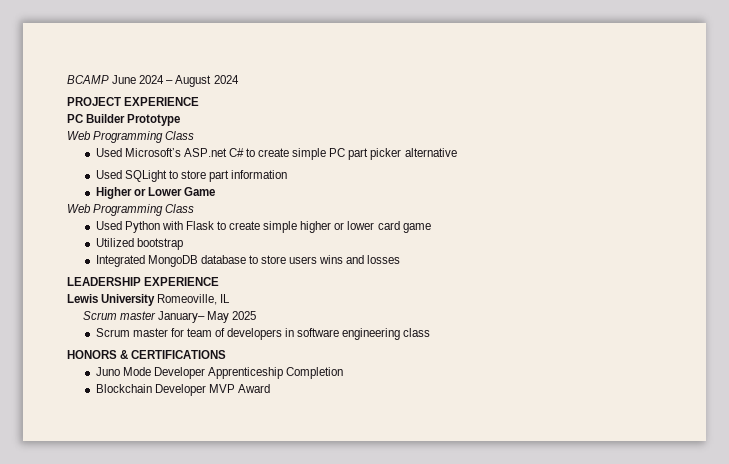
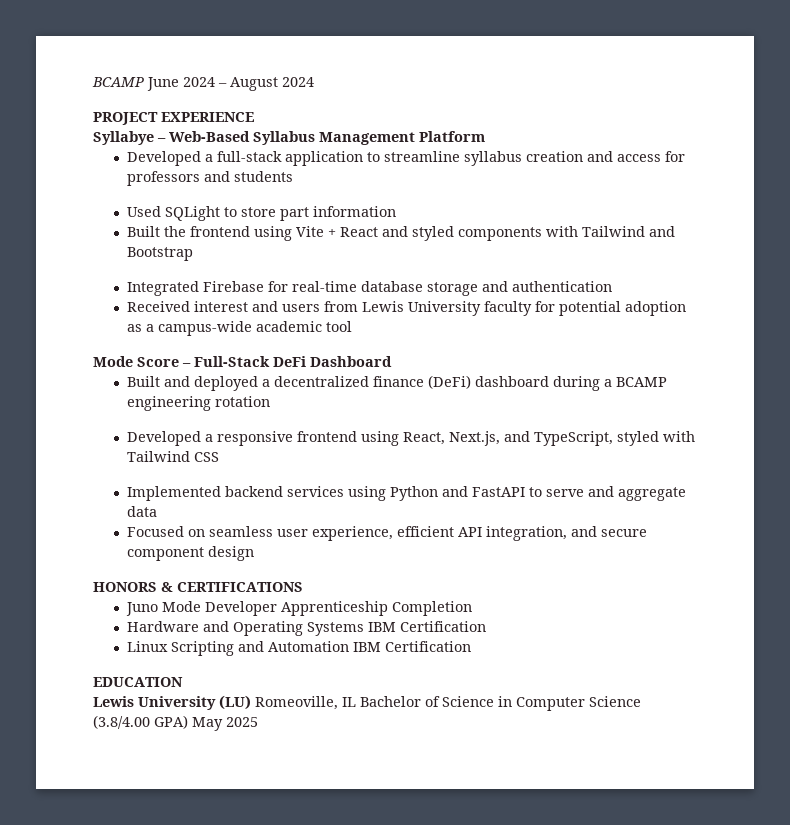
- PC Builder Prototype
- Web Programming Class
- Used Microsoft’s ASP.net C# to create simple PC part picker alternative
+ Syllabye – Web-Based Syllabus Management Platform
+ Developed a full-stack application to streamline syllabus creation and access for professors and students
- Higher or Lower Game
- Web Programming Class
- Used Python with Flask to create simple higher or lower card game
- Utilized bootstrap
- Integrated MongoDB database to store users wins and losses
- LEADERSHIP EXPERIENCE
- Lewis University Romeoville, IL
- Scrum master January– May 2025
- Scrum master for team of developers in software engineering class
+ Built the frontend using Vite + React and styled components with Tailwind and Bootstrap
+ Integrated Firebase for real-time database storage and authentication
+ Received interest and users from Lewis University faculty for potential adoption as a campus-wide academic tool
+ Mode Score – Full-Stack DeFi Dashboard
+ Built and deployed a decentralized finance (DeFi) dashboard during a BCAMP engineering rotation
+ Developed a responsive frontend using React, Next.js, and TypeScript, styled with Tailwind CSS
+ Implemented backend services using Python and FastAPI to serve and aggregate data
+ Focused on seamless user experience, efficient API integration, and secure component design
- Blockchain Developer MVP Award
+ Hardware and Operating Systems IBM Certification
+ Linux Scripting and Automation IBM Certification
+ EDUCATION
+ Lewis University (LU) Romeoville, IL Bachelor of Science in Computer Science (3.8/4.00 GPA) May 2025

